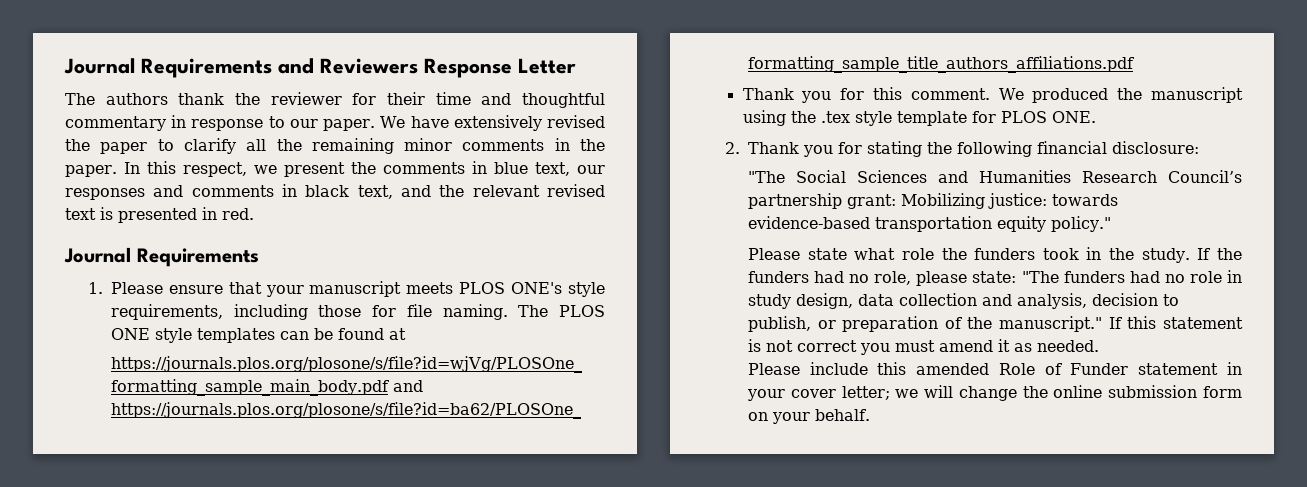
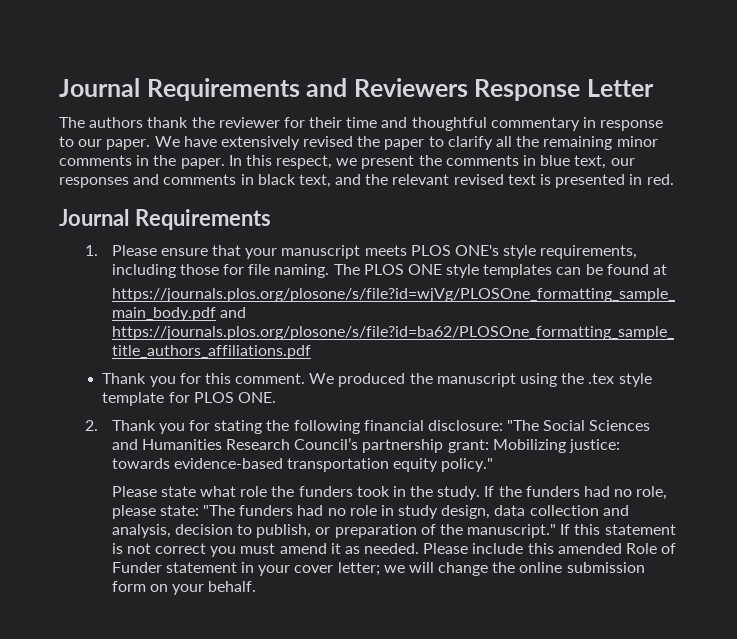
- 2. Thank you for stating the following financial disclosure:
- "The Social Sciences and Humanities Research Council’s partnership grant: Mobilizing justice: towards evidence-based transportation equity policy."
+ 2. Thank you for stating the following financial disclosure: "The Social Sciences and Humanities Research Council’s partnership grant: Mobilizing justice: towards evidence-based transportation equity policy."
- If this statement is not correct you must amend it as needed.
- Please include this amended Role of Funder statement in your cover letter; we will change the online submission form on your behalf.
+ If this statement is not correct you must amend it as needed. Please include this amended Role of Funder statement in your cover letter; we will change the online submission form on your behalf.

